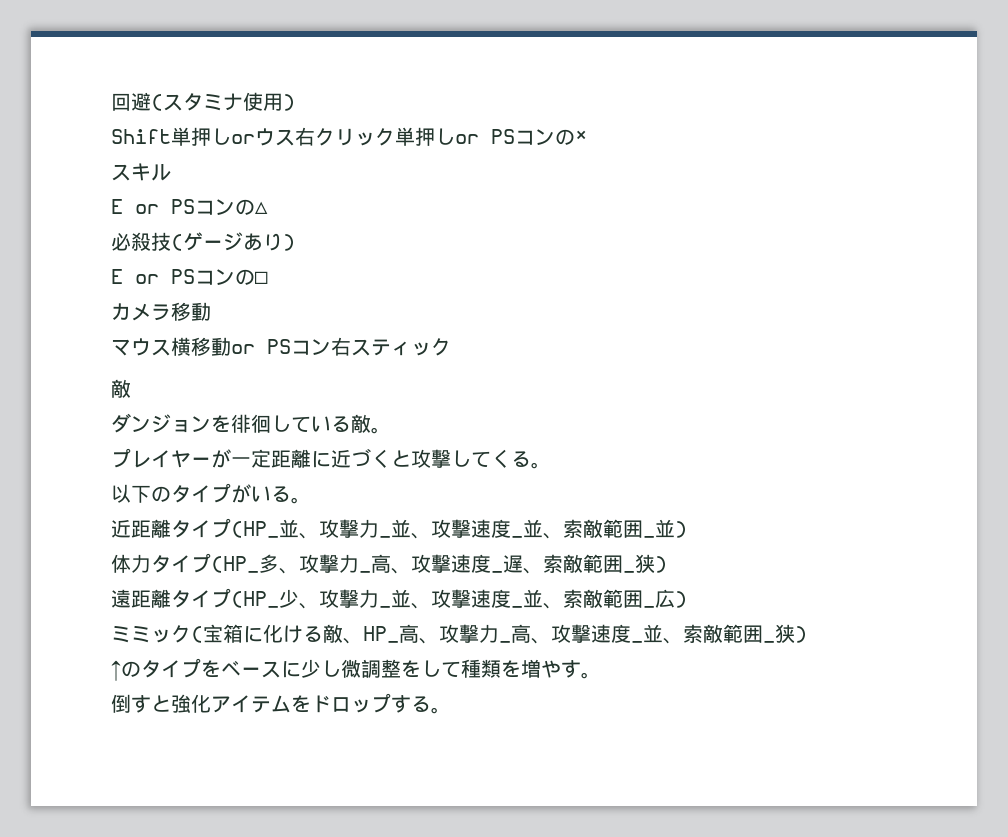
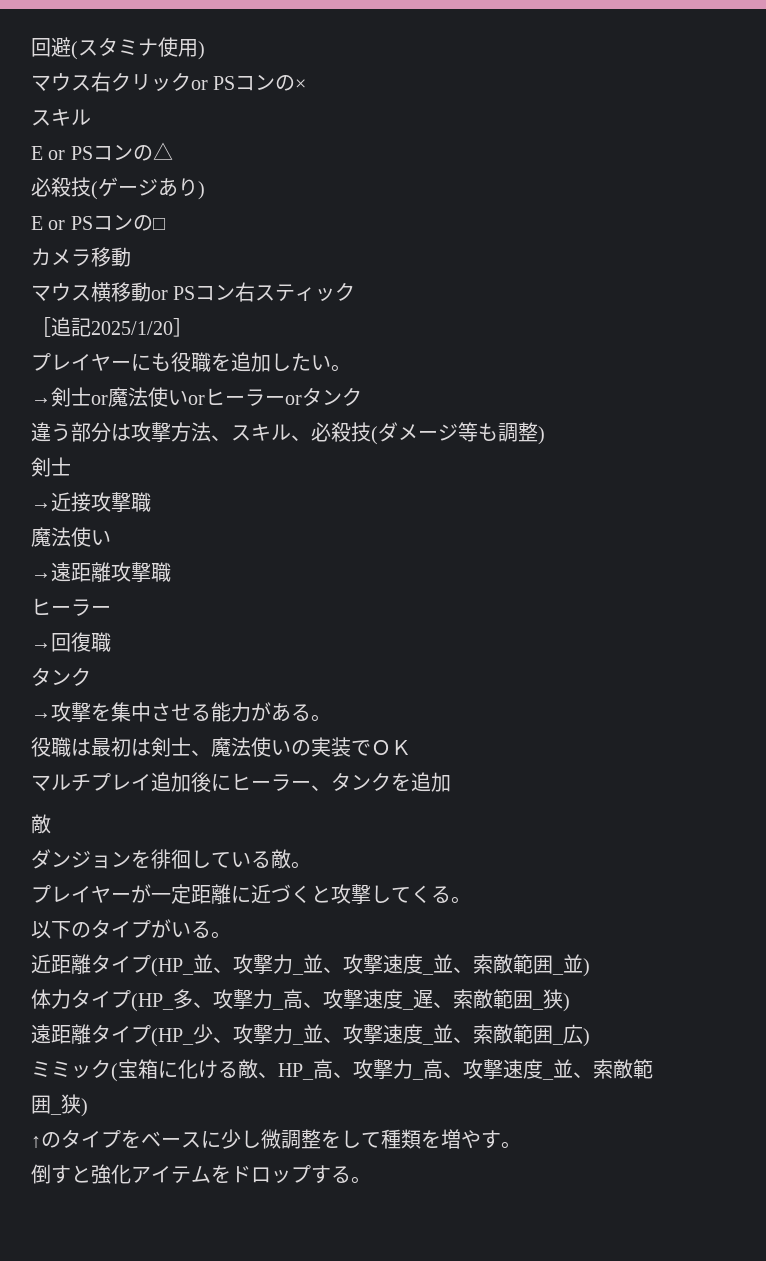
- Shift単押しorウス右クリック単押しor PSコンの×
+ マウス右クリックor PSコンの×
+ ［追記2025/1/20］
+ プレイヤーにも役職を追加したい。
+ →剣士or魔法使いorヒーラーorタンク
+ 違う部分は攻撃方法、スキル、必殺技(ダメージ等も調整)
+ 剣士
+ →近接攻撃職
+ 魔法使い
+ →遠距離攻撃職
+ ヒーラー
+ →回復職
+ タンク
+ →攻撃を集中させる能力がある。
+ 役職は最初は剣士、魔法使いの実装でＯＫ
+ マルチプレイ追加後にヒーラー、タンクを追加

